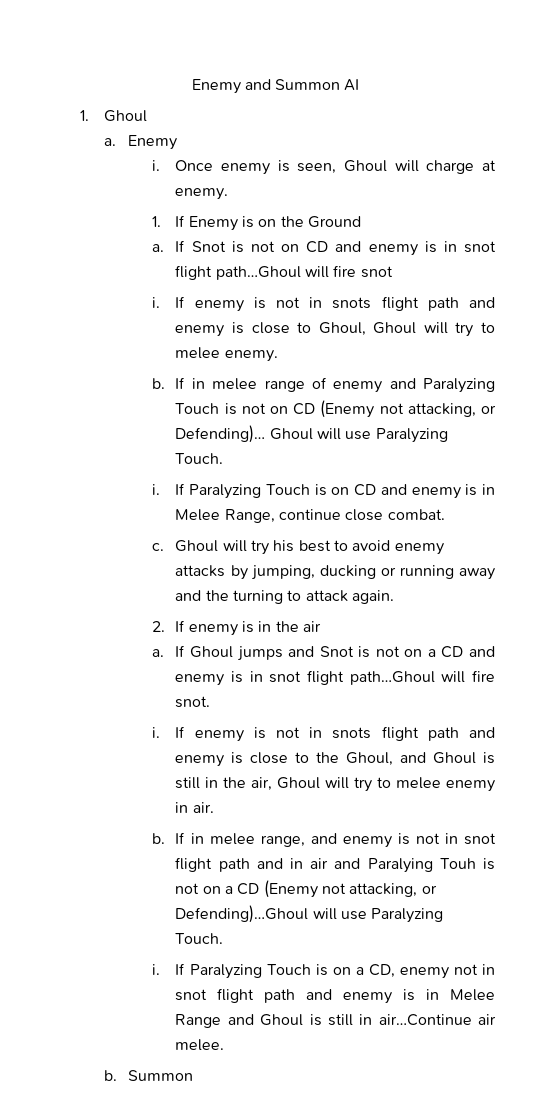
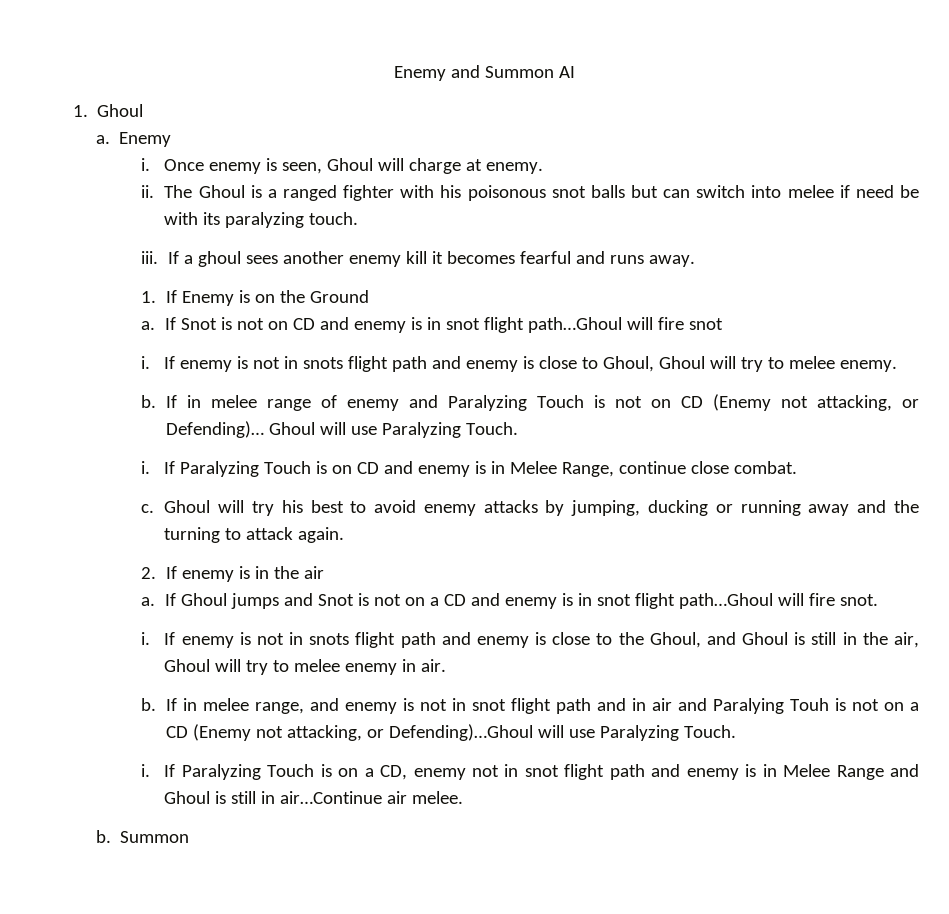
+ ii. The Ghoul is a ranged fighter with his poisonous snot balls but can switch into melee if need be with its paralyzing touch.
+ iii. If a ghoul sees another enemy kill it becomes fearful and runs away.

